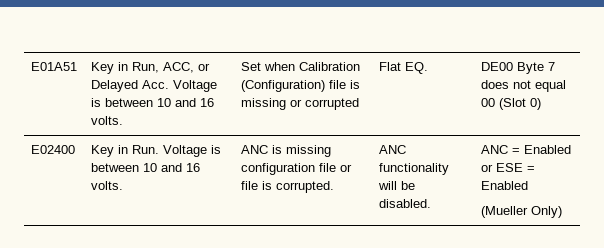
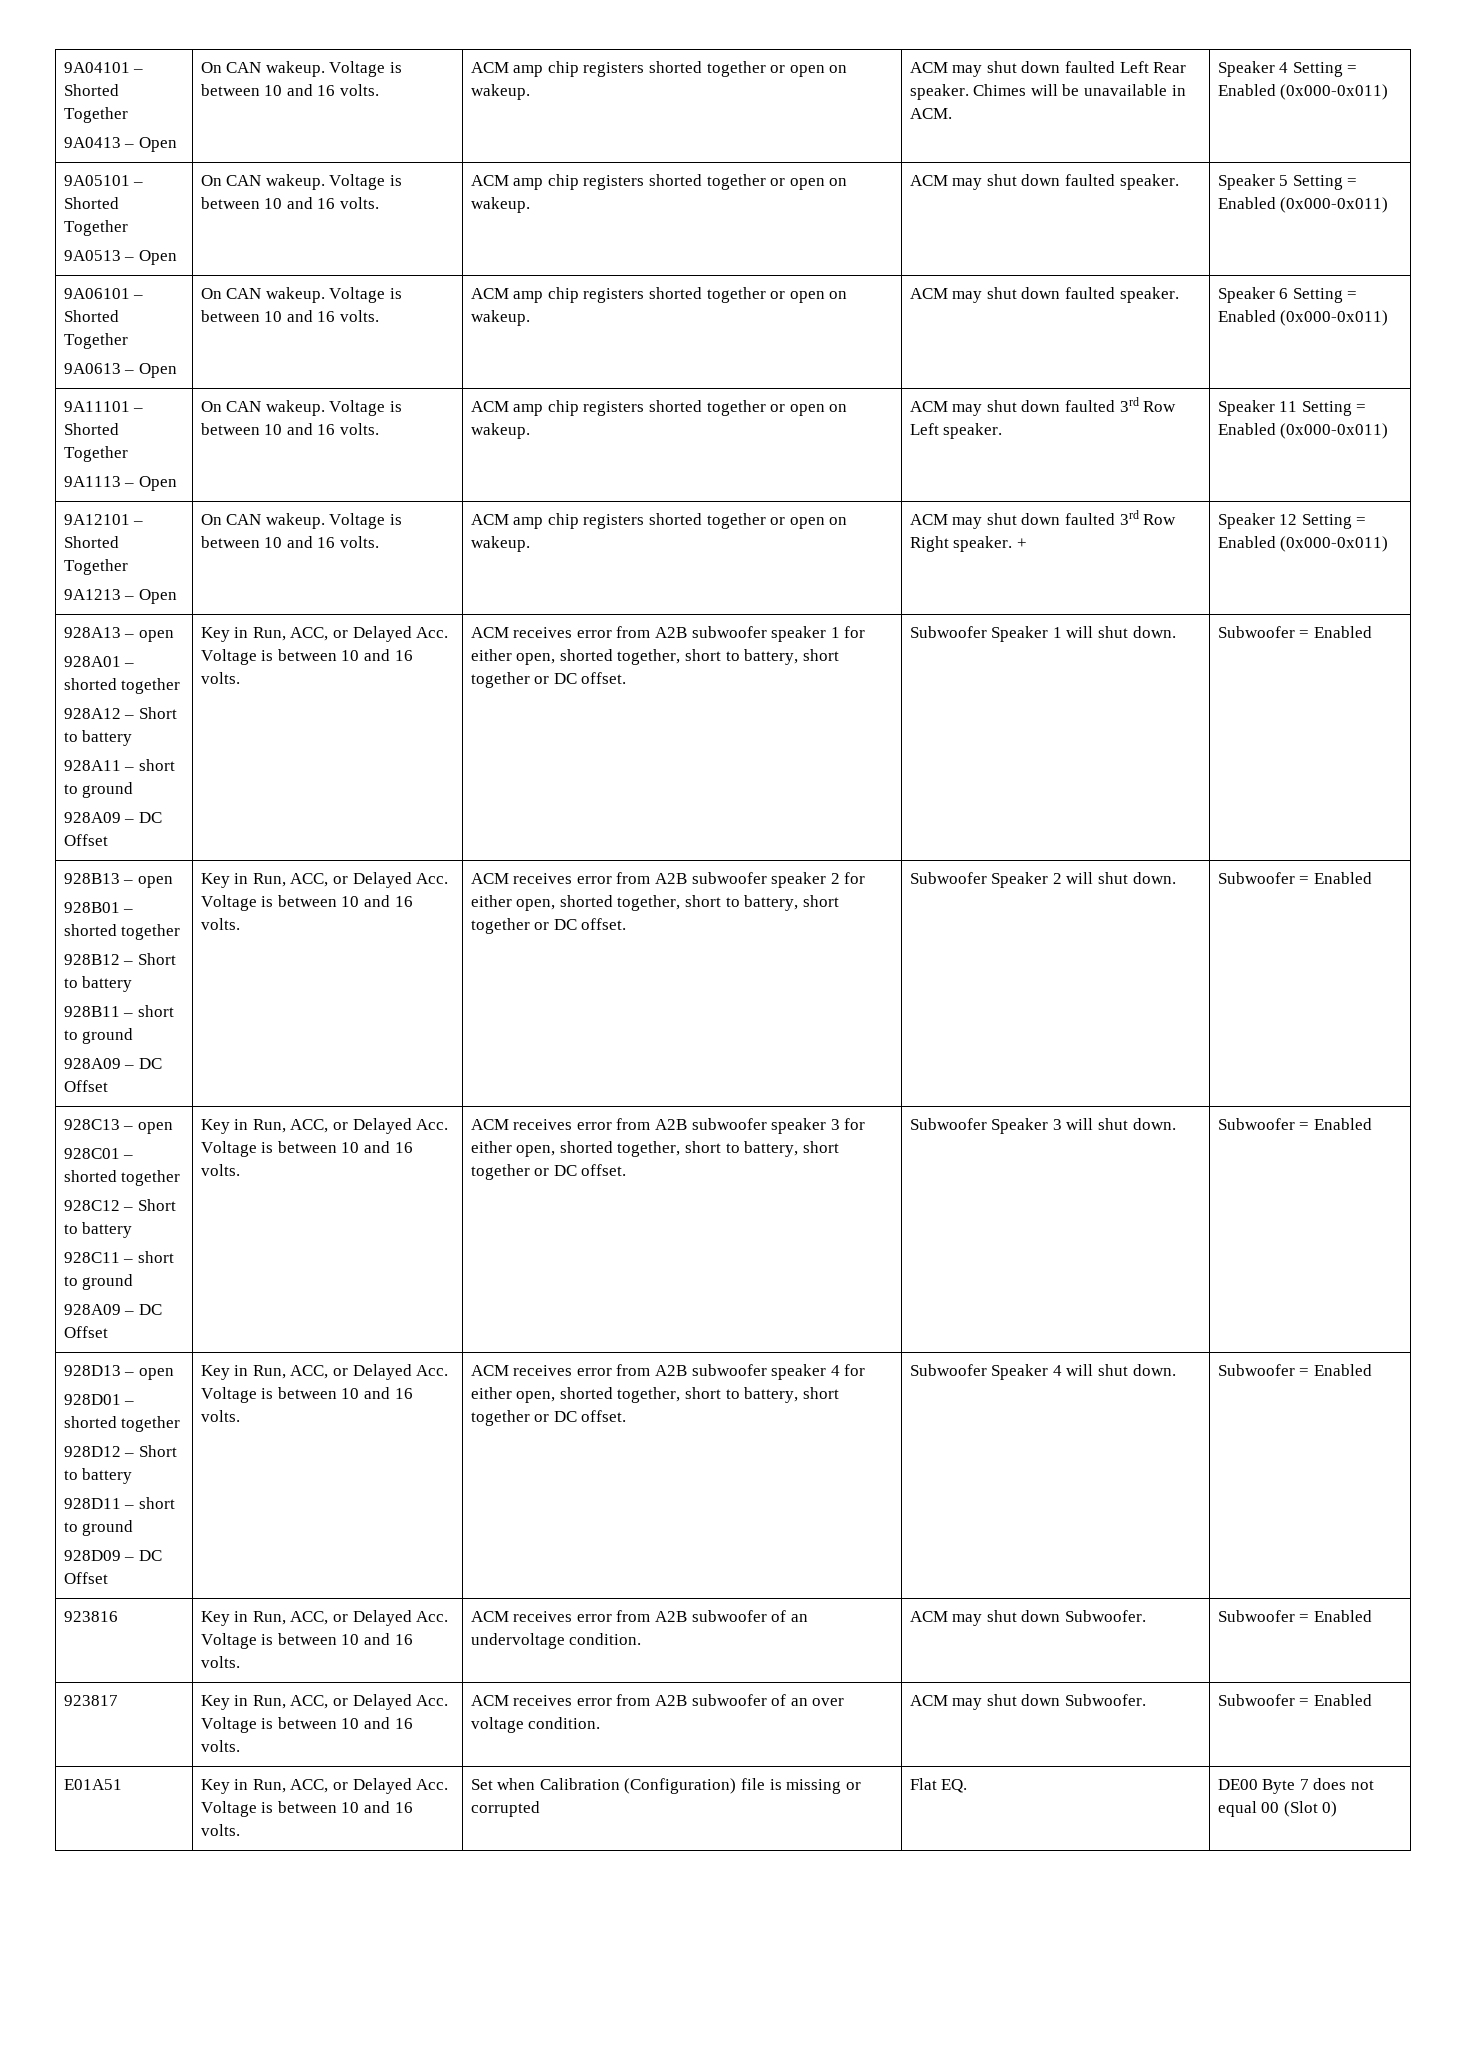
+ 9A04101 – Shorted Together
+ 9A0413 – Open | On CAN wakeup. Voltage is between 10 and 16 volts. | ACM amp chip registers shorted together or open on wakeup. | ACM may shut down faulted Left Rear speaker. Chimes will be unavailable in ACM. | Speaker 4 Setting = Enabled (0x000-0x011)
+ 9A05101 – Shorted Together
+ 9A0513 – Open | On CAN wakeup. Voltage is between 10 and 16 volts. | ACM amp chip registers shorted together or open on wakeup. | ACM may shut down faulted speaker. | Speaker 5 Setting = Enabled (0x000-0x011)
+ 9A06101 – Shorted Together
+ 9A0613 – Open | On CAN wakeup. Voltage is between 10 and 16 volts. | ACM amp chip registers shorted together or open on wakeup. | ACM may shut down faulted speaker. | Speaker 6 Setting = Enabled (0x000-0x011)
+ 9A11101 – Shorted Together
+ 9A1113 – Open | On CAN wakeup. Voltage is between 10 and 16 volts. | ACM amp chip registers shorted together or open on wakeup. | ACM may shut down faulted 3rd Row Left speaker. | Speaker 11 Setting = Enabled (0x000-0x011)
+ 9A12101 – Shorted Together
+ 9A1213 – Open | On CAN wakeup. Voltage is between 10 and 16 volts. | ACM amp chip registers shorted together or open on wakeup. | ACM may shut down faulted 3rd Row Right speaker. + | Speaker 12 Setting = Enabled (0x000-0x011)
+ 928A13 – open
+ 928A01 – shorted together
+ 928A12 – Short to battery
+ 928A11 – short to ground
+ 928A09 – DC Offset | Key in Run, ACC, or Delayed Acc. Voltage is between 10 and 16 volts. | ACM receives error from A2B subwoofer speaker 1 for either open, shorted together, short to battery, short together or DC offset. | Subwoofer Speaker 1 will shut down. | Subwoofer = Enabled
+ 928B13 – open
+ 928B01 – shorted together
+ 928B12 – Short to battery
+ 928B11 – short to ground
+ 928A09 – DC Offset | Key in Run, ACC, or Delayed Acc. Voltage is between 10 and 16 volts. | ACM receives error from A2B subwoofer speaker 2 for either open, shorted together, short to battery, short together or DC offset. | Subwoofer Speaker 2 will shut down. | Subwoofer = Enabled
+ 928C13 – open
+ 928C01 – shorted together
+ 928C12 – Short to battery
+ 928C11 – short to ground
+ 928A09 – DC Offset | Key in Run, ACC, or Delayed Acc. Voltage is between 10 and 16 volts. | ACM receives error from A2B subwoofer speaker 3 for either open, shorted together, short to battery, short together or DC offset. | Subwoofer Speaker 3 will shut down. | Subwoofer = Enabled
+ 928D13 – open
+ 928D01 – shorted together
+ 928D12 – Short to battery
+ 928D11 – short to ground
+ 928D09 – DC Offset | Key in Run, ACC, or Delayed Acc. Voltage is between 10 and 16 volts. | ACM receives error from A2B subwoofer speaker 4 for either open, shorted together, short to battery, short together or DC offset. | Subwoofer Speaker 4 will shut down. | Subwoofer = Enabled
+ 923816 | Key in Run, ACC, or Delayed Acc. Voltage is between 10 and 16 volts. | ACM receives error from A2B subwoofer of an undervoltage condition. | ACM may shut down Subwoofer. | Subwoofer = Enabled
+ 923817 | Key in Run, ACC, or Delayed Acc. Voltage is between 10 and 16 volts. | ACM receives error from A2B subwoofer of an over voltage condition. | ACM may shut down Subwoofer. | Subwoofer = Enabled
- E02400 | Key in Run. Voltage is between 10 and 16 volts. | ANC is missing configuration file or file is corrupted. | ANC functionality will be disabled. | ANC = Enabled or ESE = Enabled
- (Mueller Only)

